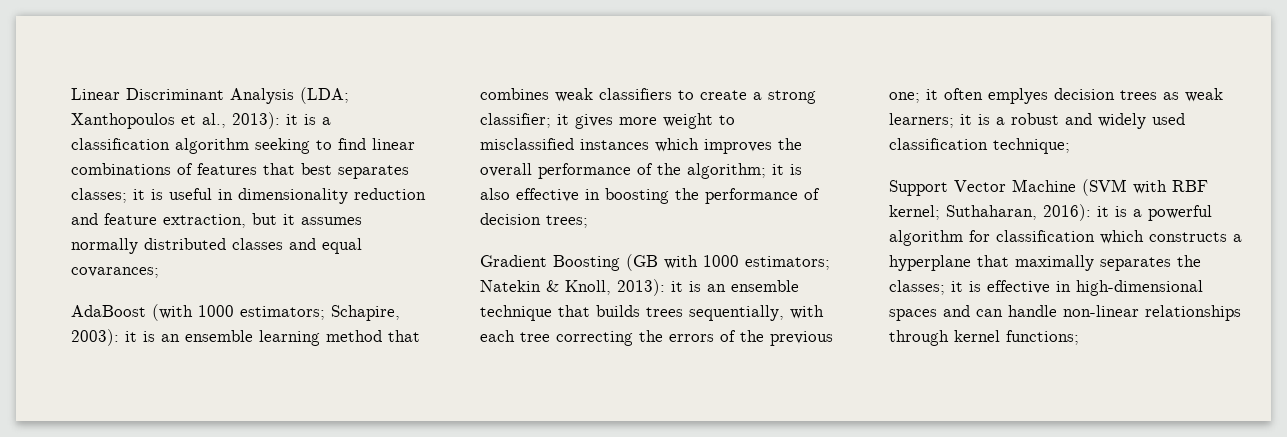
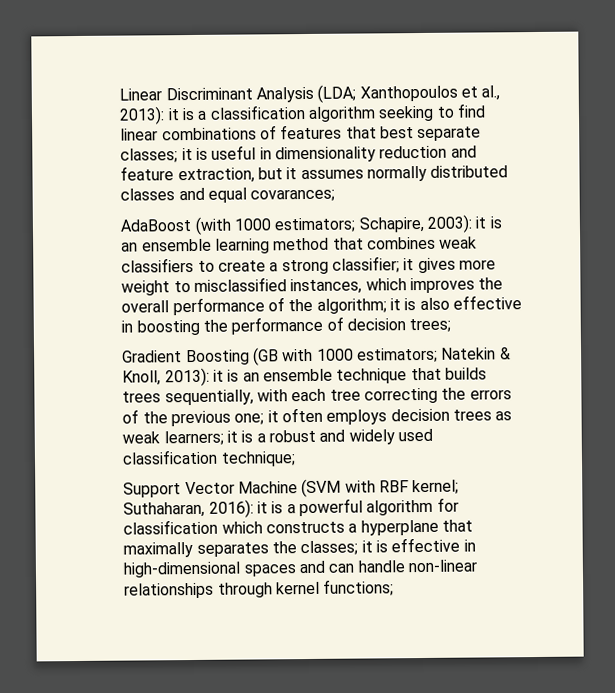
- Linear Discriminant Analysis (LDA; Xanthopoulos et al., 2013): it is a classification algorithm seeking to find linear combinations of features that best separates classes; it is useful in dimensionality reduction and feature extraction, but it assumes normally distributed classes and equal covarances;
+ Linear Discriminant Analysis (LDA; Xanthopoulos et al., 2013): it is a classification algorithm seeking to find linear combinations of features that best separate classes; it is useful in dimensionality reduction and feature extraction, but it assumes normally distributed classes and equal covarances;
- AdaBoost (with 1000 estimators; Schapire, 2003): it is an ensemble learning method that combines weak classifiers to create a strong classifier; it gives more weight to misclassified instances which improves the overall performance of the algorithm; it is also effective in boosting the performance of decision trees;
+ AdaBoost (with 1000 estimators; Schapire, 2003): it is an ensemble learning method that combines weak classifiers to create a strong classifier; it gives more weight to misclassified instances, which improves the overall performance of the algorithm; it is also effective in boosting the performance of decision trees;
- Gradient Boosting (GB with 1000 estimators; Natekin & Knoll, 2013): it is an ensemble technique that builds trees sequentially, with each tree correcting the errors of the previous one; it often emplyes decision trees as weak learners; it is a robust and widely used classification technique;
+ Gradient Boosting (GB with 1000 estimators; Natekin & Knoll, 2013): it is an ensemble technique that builds trees sequentially, with each tree correcting the errors of the previous one; it often employs decision trees as weak learners; it is a robust and widely used classification technique;

